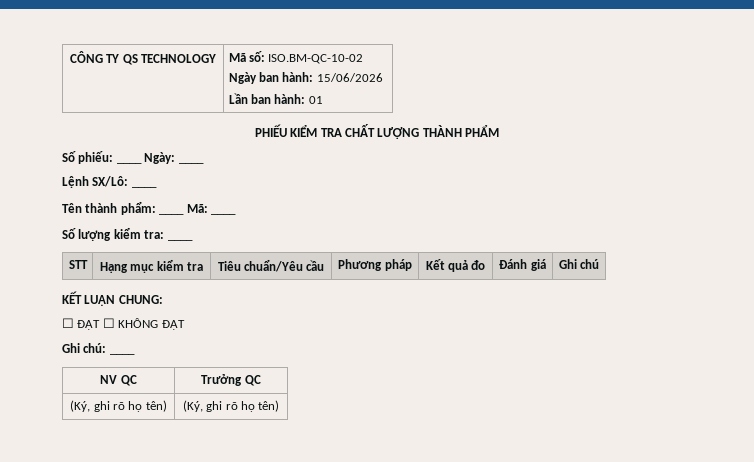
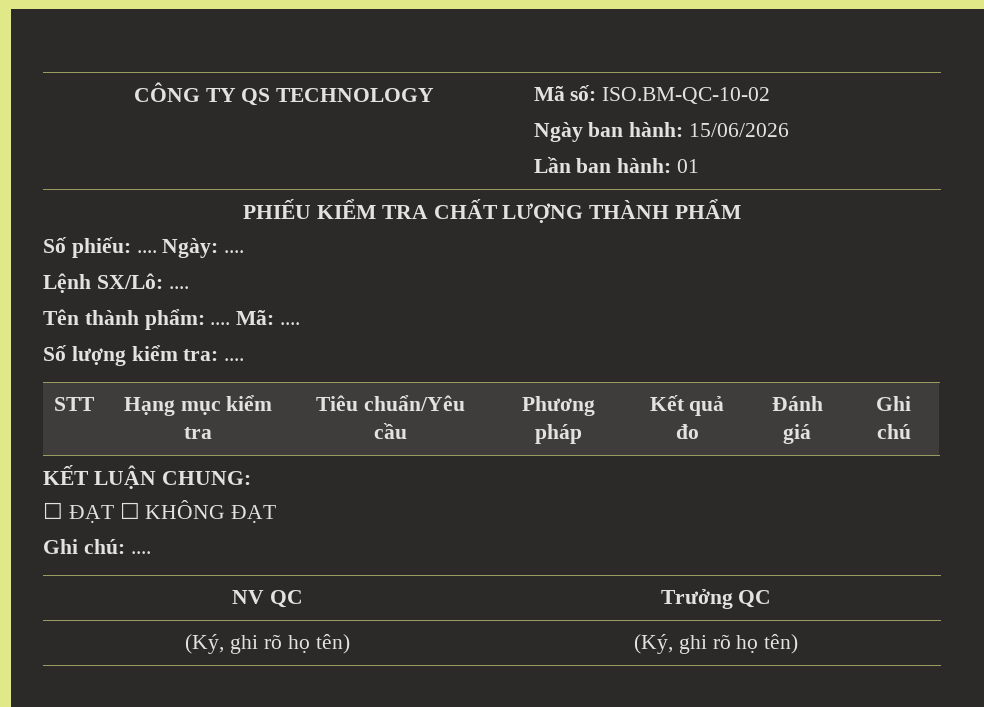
- Số phiếu: ____ Ngày: ____
+ Số phiếu: .... Ngày: ....
- Lệnh SX/Lô: ____
+ Lệnh SX/Lô: ....
- Tên thành phẩm: ____ Mã: ____
+ Tên thành phẩm: .... Mã: ....
- Số lượng kiểm tra: ____
+ Số lượng kiểm tra: ....
- Ghi chú: ____
+ Ghi chú: ....

